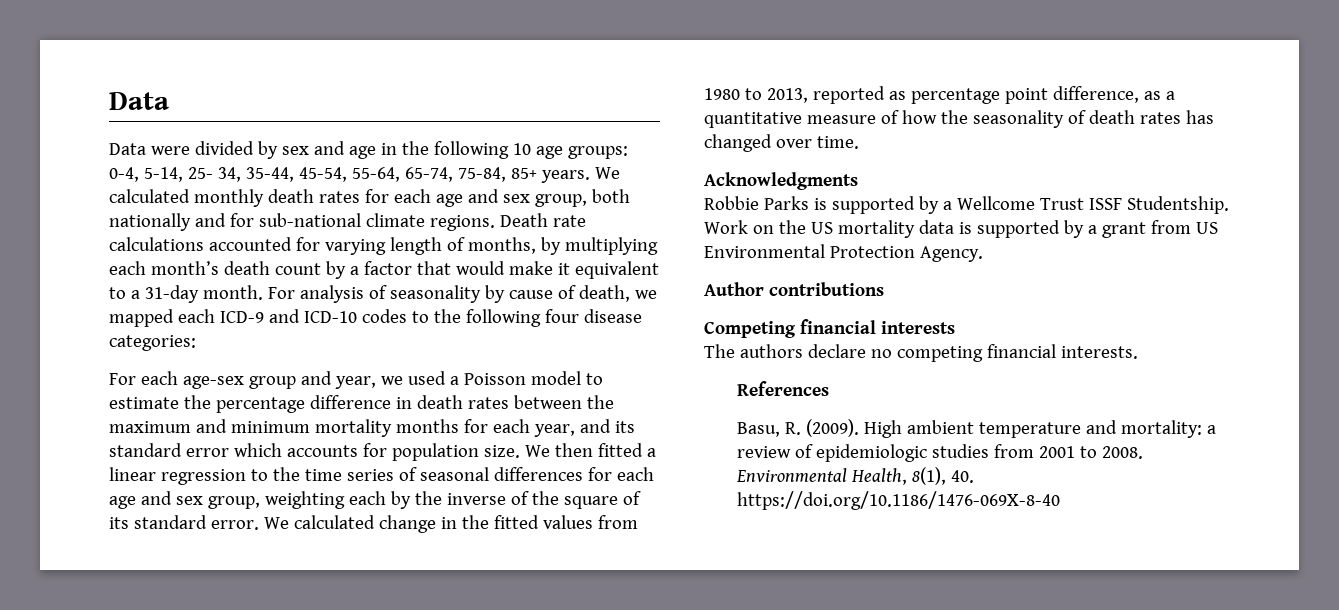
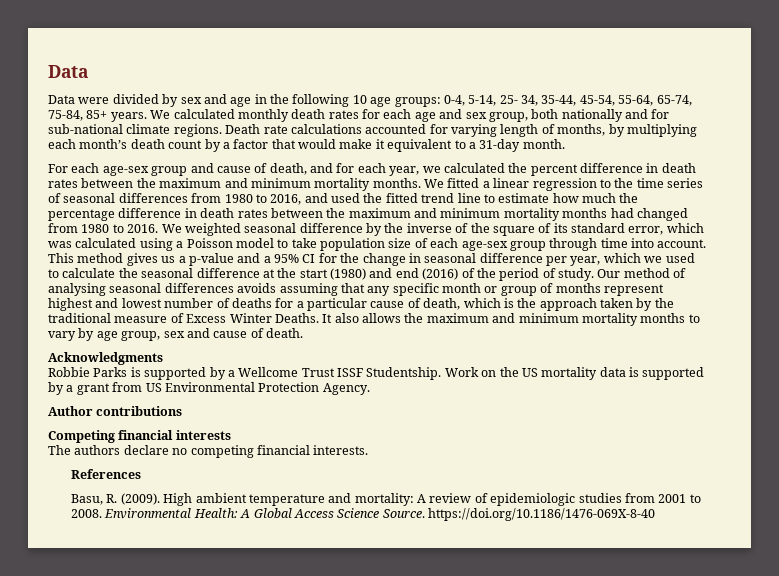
- For analysis of seasonality by cause of death, we mapped each ICD-9 and ICD-10 codes to the following four disease categories:
- For each age-sex group and year, we used a Poisson model to estimate the percentage difference in death rates between the maximum and minimum mortality months for each year, and its standard error which accounts for population size. We then fitted a linear regression to the time series of seasonal differences for each age and sex group, weighting each by the inverse of the square of its standard error. We calculated change in the fitted values from 1980 to 2013, reported as percentage point difference, as a quantitative measure of how the seasonality of death rates has changed over time.
+ For each age-sex group and cause of death, and for each year, we calculated the percent difference in death rates between the maximum and minimum mortality months. We fitted a linear regression to the time series of seasonal differences from 1980 to 2016, and used the fitted trend line to estimate how much the percentage difference in death rates between the maximum and minimum mortality months had changed from 1980 to 2016. We weighted seasonal difference by the inverse of the square of its standard error, which was calculated using a Poisson model to take population size of each age-sex group through time into account. This method gives us a p-value and a 95% CI for the change in seasonal difference per year, which we used to calculate the seasonal difference at the start (1980) and end (2016) of the period of study. Our method of analysing seasonal differences avoids assuming that any specific month or group of months represent highest and lowest number of deaths for a particular cause of death, which is the approach taken by the traditional measure of Excess Winter Deaths. It also allows the maximum and minimum mortality months to vary by age group, sex and cause of death.
- High ambient temperature and mortality: a review of epidemiologic studies from 2001 to 2008.
+ High ambient temperature and mortality: A review of epidemiologic studies from 2001 to 2008.
- Environmental Health, 8(1), 40. https://doi.org/10.1186/1476-069X-8-40
+ Environmental Health: A Global Access Science Source. https://doi.org/10.1186/1476-069X-8-40

